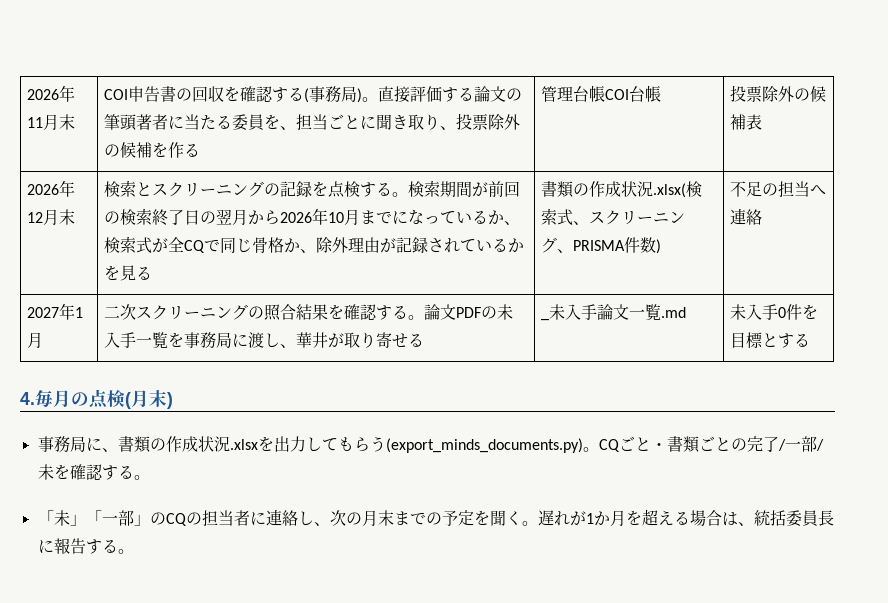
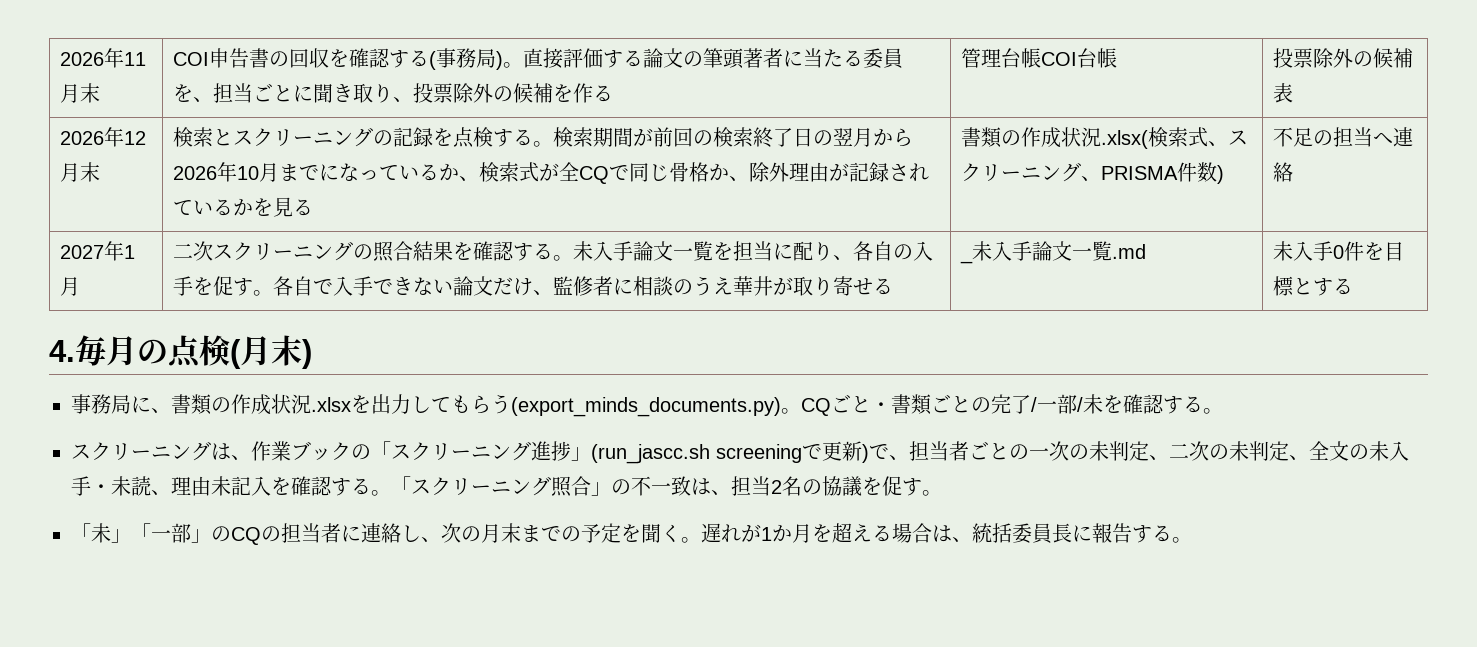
- 論文PDFの未入手一覧を事務局に渡し、華井が取り寄せる
+ 未入手論文一覧を担当に配り、各自の入手を促す。各自で入手できない論文だけ、監修者に相談のうえ華井が取り寄せる
+ スクリーニングは、作業ブックの「スクリーニング進捗」(run_jascc.sh screeningで更新)で、担当者ごとの一次の未判定、二次の未判定、全文の未入手・未読、理由未記入を確認する。「スクリーニング照合」の不一致は、担当2名の協議を促す。

